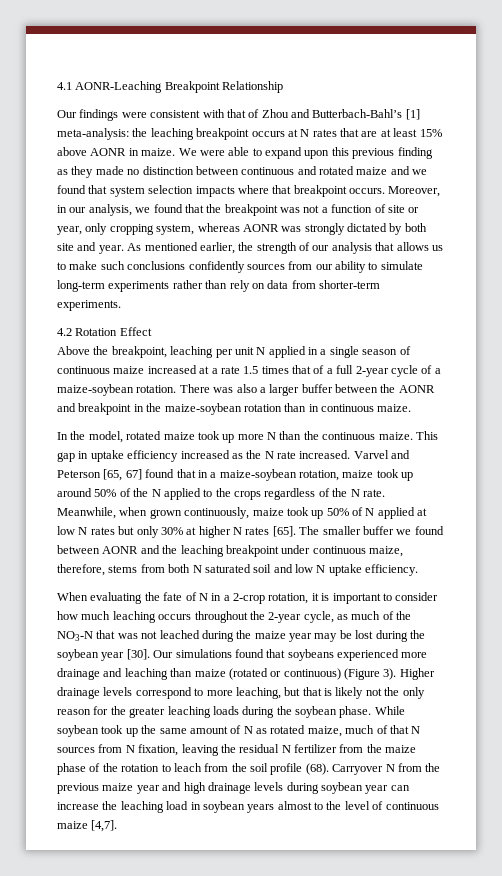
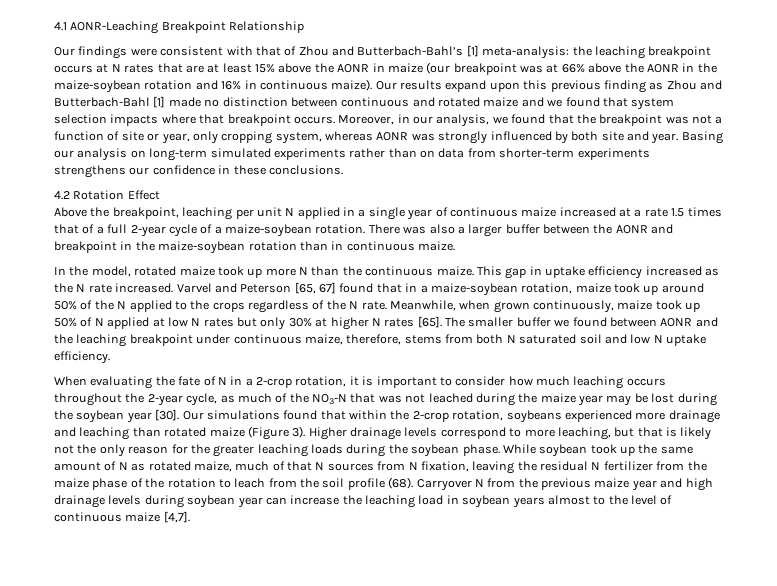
- Our findings were consistent with that of Zhou and Butterbach-Bahl’s [1] meta-analysis: the leaching breakpoint occurs at N rates that are at least 15% above AONR in maize. We were able to expand upon this previous finding as they made no distinction between continuous and rotated maize and we found that system selection impacts where that breakpoint occurs.
+ Our findings were consistent with that of Zhou and Butterbach-Bahl’s [1] meta-analysis: the leaching breakpoint occurs at N rates that are at least 15% above the AONR in maize (our breakpoint was at 66% above the AONR in the maize-soybean rotation and 16% in continuous maize). Our results expand upon this previous finding as Zhou and Butterbach-Bahl [1] made no distinction between continuous and rotated maize and we found that system selection impacts where that breakpoint occurs.
- Moreover, in our analysis, we found that the breakpoint was not a function of site or year, only cropping system, whereas AONR was strongly dictated by both site and year.
+ Moreover, in our analysis, we found that the breakpoint was not a function of site or year, only cropping system, whereas AONR was strongly influenced by both site and year.
- As mentioned earlier, the strength of our analysis that allows us to make such conclusions confidently sources from our ability to simulate long-term experiments rather than rely on data from shorter-term experiments.
+ Basing our analysis on long-term simulated experiments rather than on data from shorter-term experiments strengthens our confidence in these conclusions.
- Above the breakpoint, leaching per unit N applied in a single season of continuous maize increased at a rate 1.5 times that of a full 2-year cycle of a maize-soybean rotation.
+ Above the breakpoint, leaching per unit N applied in a single year of continuous maize increased at a rate 1.5 times that of a full 2-year cycle of a maize-soybean rotation.
- Our simulations found that soybeans experienced more drainage and leaching than maize (rotated or continuous) (Figure 3).
+ Our simulations found that within the 2-crop rotation, soybeans experienced more drainage and leaching than rotated maize (Figure 3).

